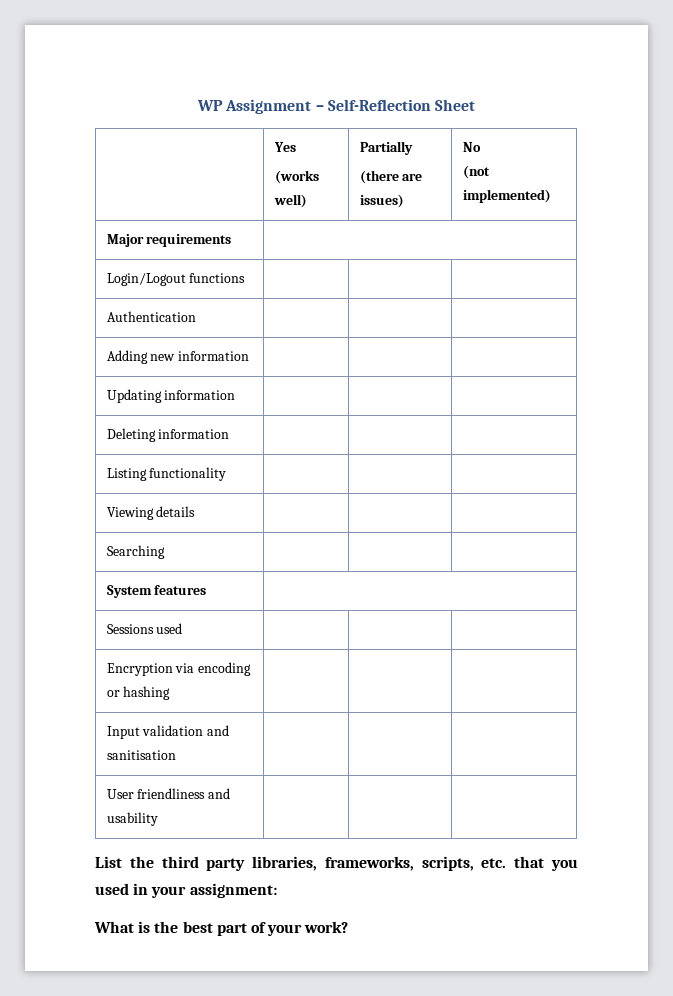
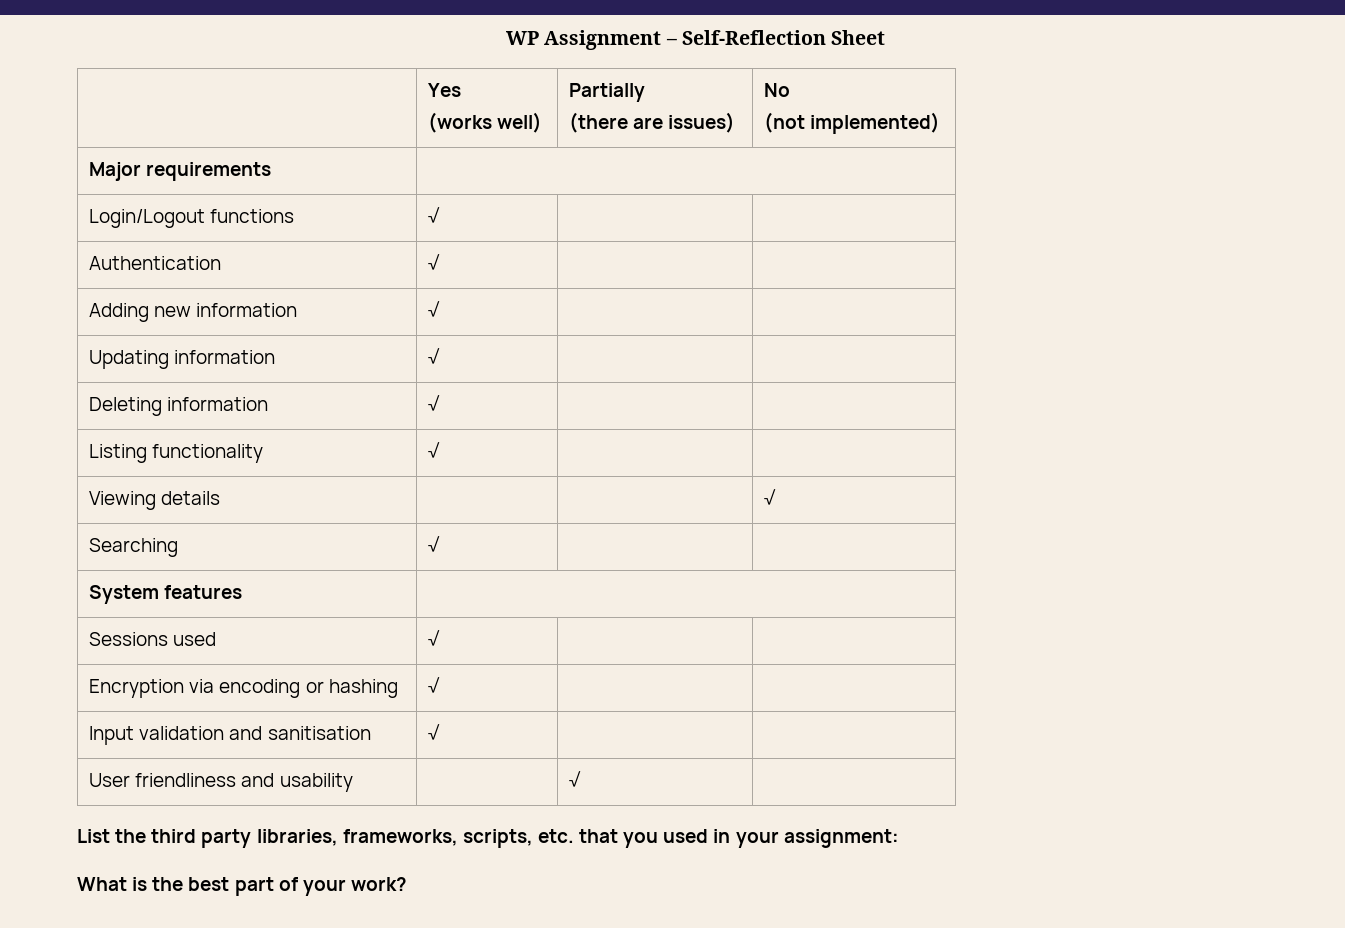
- Login/Logout functions | | |
+ Login/Logout functions | √ | |
- Authentication | | |
+ Authentication | √ | |
- Adding new information | | |
+ Adding new information | √ | |
- Updating information | | |
+ Updating information | √ | |
- Deleting information | | |
+ Deleting information | √ | |
- Listing functionality | | |
+ Listing functionality | √ | |
- Viewing details | | |
+ Viewing details | | | √
- Searching | | |
+ Searching | √ | |
- Sessions used | | |
+ Sessions used | √ | |
- Encryption via encoding or hashing | | |
+ Encryption via encoding or hashing | √ | |
- Input validation and sanitisation | | |
+ Input validation and sanitisation | √ | |
- User friendliness and usability | | |
+ User friendliness and usability | | √ |

